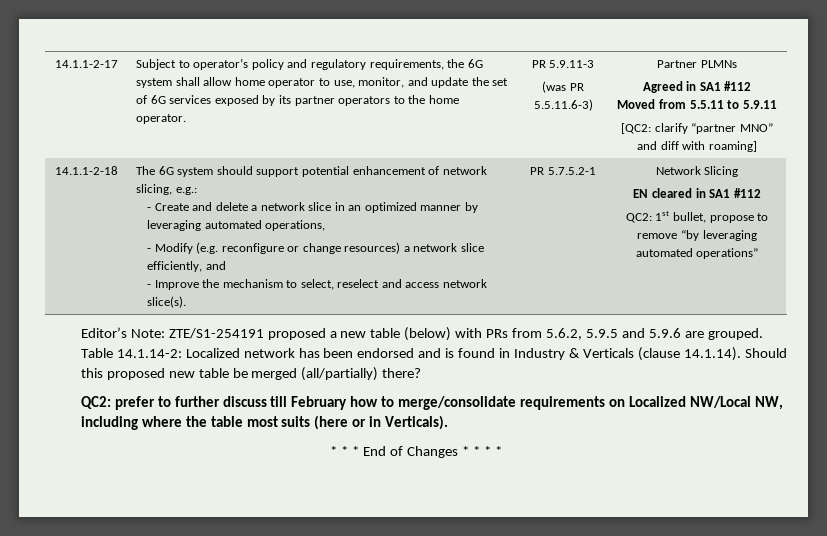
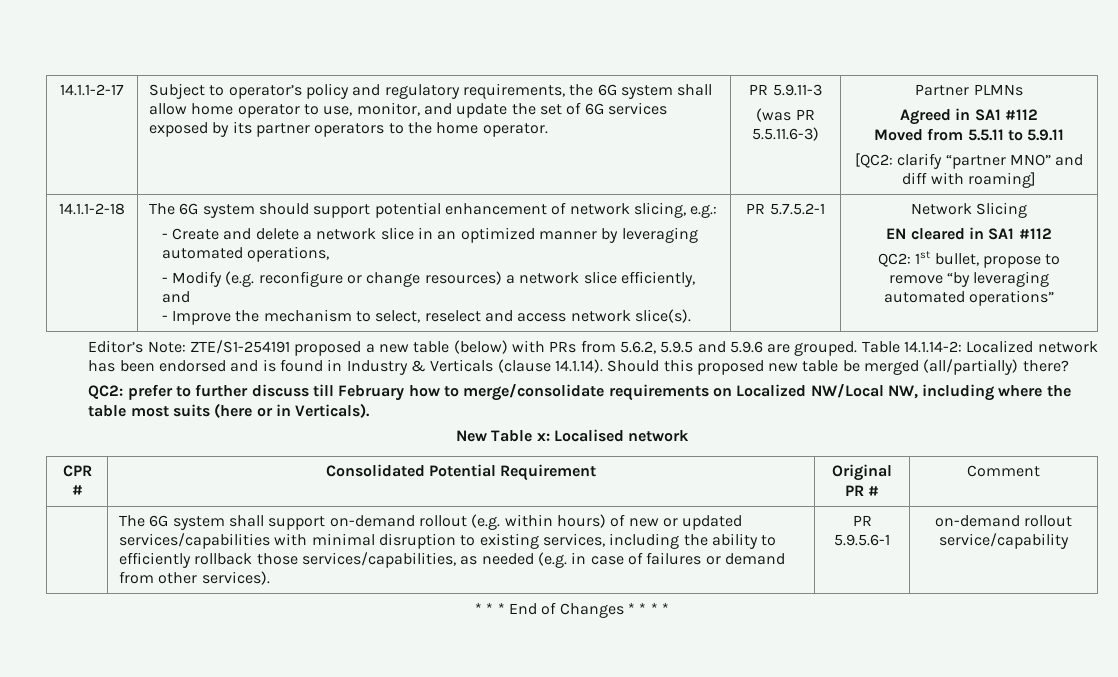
+ New Table x: Localised network
+ CPR # | Consolidated Potential Requirement | Original PR # | Comment
+ | The 6G system shall support on-demand rollout (e.g. within hours) of new or updated services/capabilities with minimal disruption to existing services, including the ability to efficiently rollback those services/capabilities, as needed (e.g. in case of failures or demand from other services). | PR 5.9.5.6-1 | on-demand rollout service/capability

